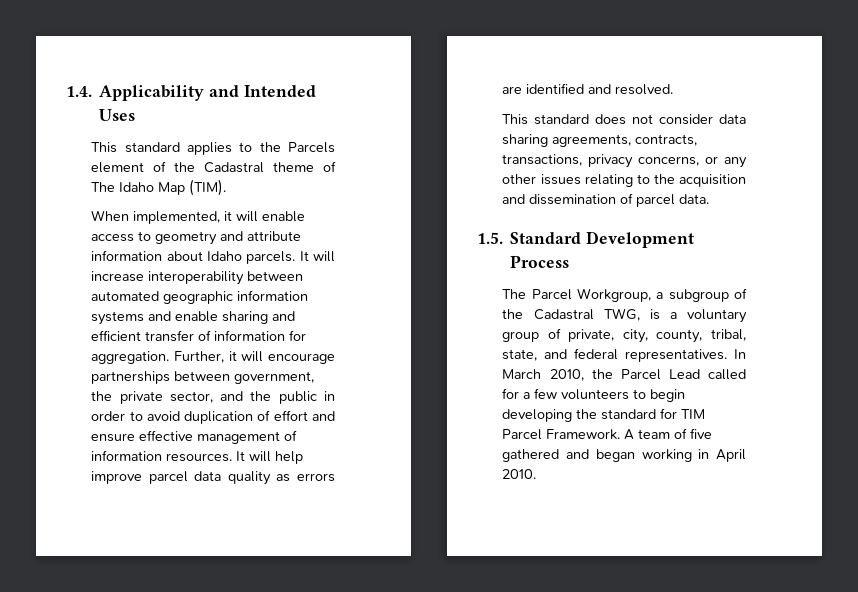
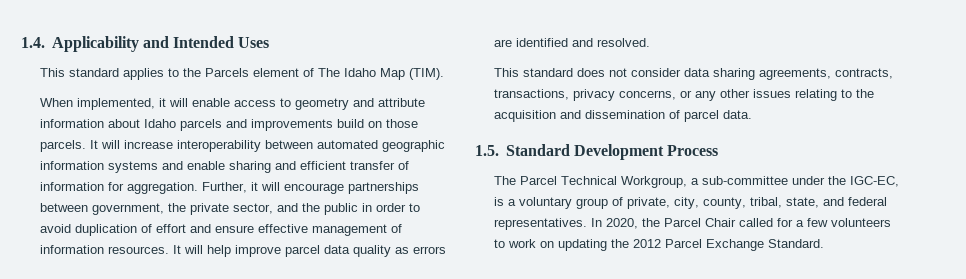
- This standard applies to the Parcels element of the Cadastral theme of The Idaho Map (TIM).
+ This standard applies to the Parcels element of The Idaho Map (TIM).
- When implemented, it will enable access to geometry and attribute information about Idaho parcels.
+ When implemented, it will enable access to geometry and attribute information about Idaho parcels and improvements build on those parcels.
- The Parcel Workgroup, a subgroup of the Cadastral TWG, is a voluntary group of private, city, county, tribal, state, and federal representatives.
+ The Parcel Technical Workgroup, a sub-committee under the IGC-EC, is a voluntary group of private, city, county, tribal, state, and federal representatives.
- In March 2010, the Parcel Lead called for a few volunteers to begin developing the standard for TIM Parcel Framework. A team of five gathered and began working in April 2010.
+ In 2020, the Parcel Chair called for a few volunteers to work on updating the 2012 Parcel Exchange Standard.

